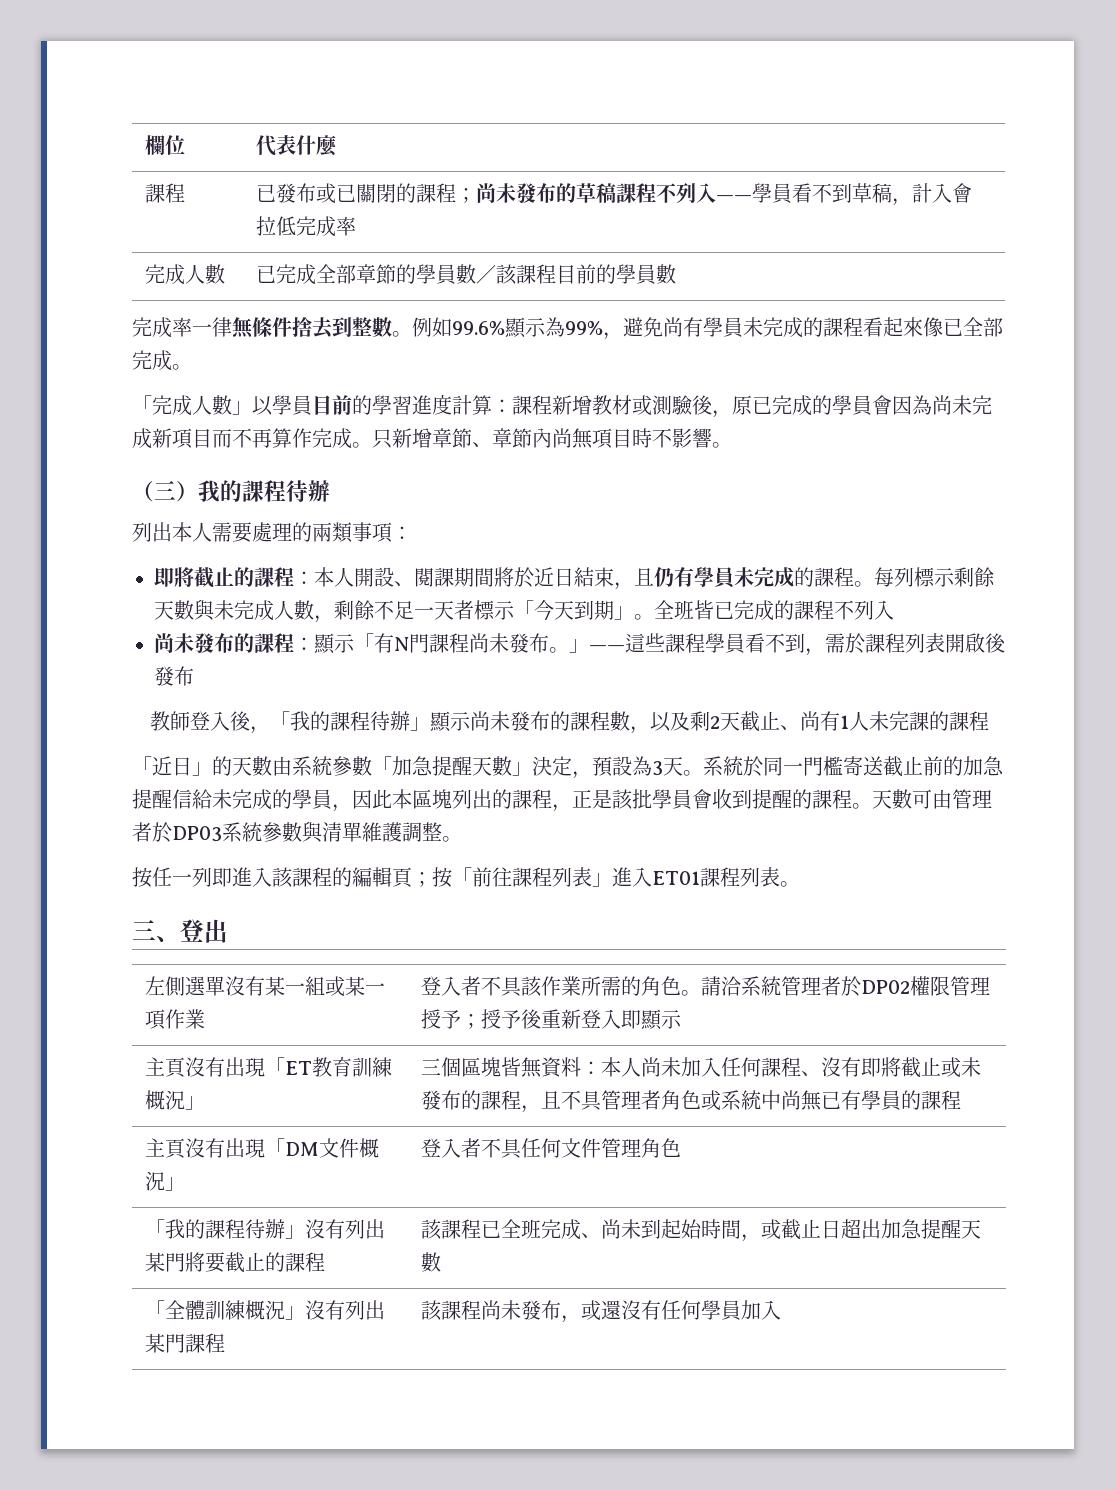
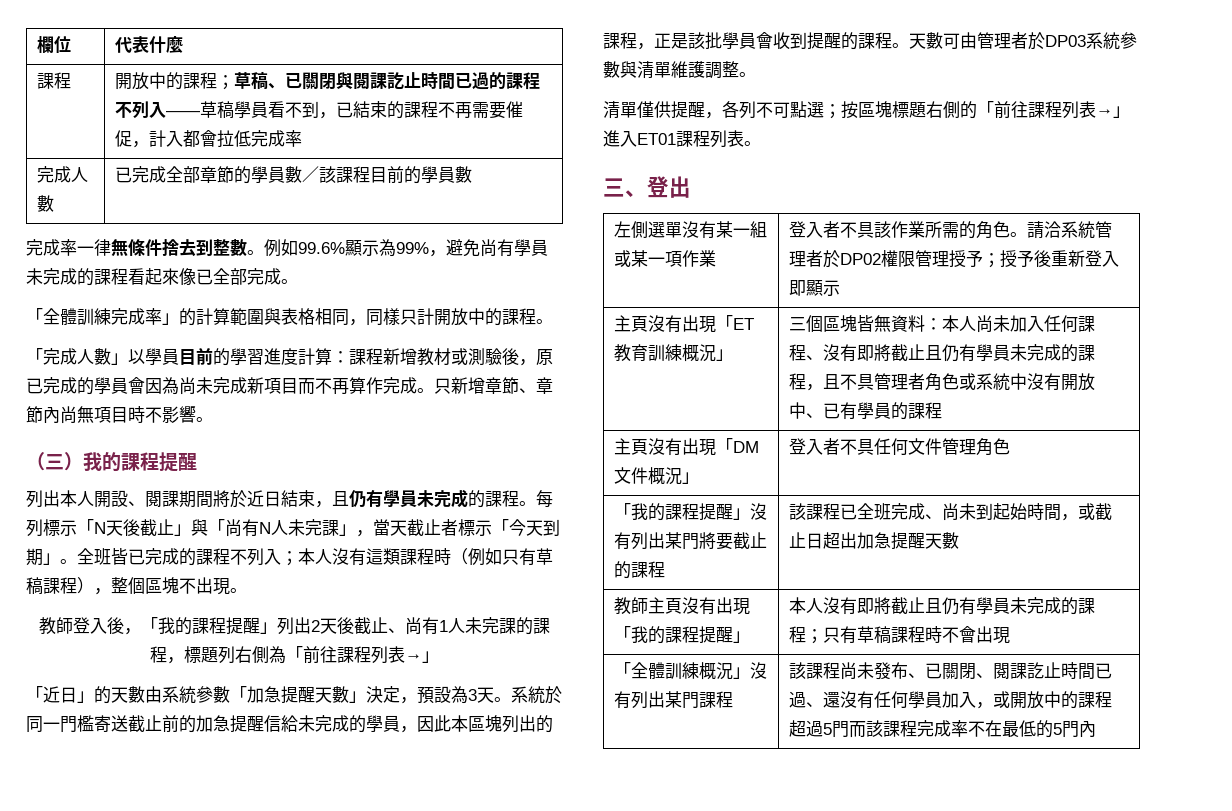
- 課程 | 已發布或已關閉的課程；尚未發布的草稿課程不列入——學員看不到草稿，計入會拉低完成率
+ 課程 | 開放中的課程；草稿、已關閉與閱課訖止時間已過的課程不列入——草稿學員看不到，已結束的課程不再需要催促，計入都會拉低完成率
+ 「全體訓練完成率」的計算範圍與表格相同，同樣只計開放中的課程。
- （三）我的課程待辦
+ （三）我的課程提醒
- 列出本人需要處理的兩類事項：
- 即將截止的課程：本人開設、閱課期間將於近日結束，且仍有學員未完成的課程。
+ 列出本人開設、閱課期間將於近日結束，且仍有學員未完成的課程。
- 每列標示剩餘天數與未完成人數，剩餘不足一天者標示「今天到期」。
+ 每列標示「N天後截止」與「尚有N人未完課」，當天截止者標示「今天到期」。
- 全班皆已完成的課程不列入
- 尚未發布的課程：顯示「有N門課程尚未發布。」——這些課程學員看不到，需於課程列表開啟後發布
+ 全班皆已完成的課程不列入；本人沒有這類課程時（例如只有草稿課程），整個區塊不出現。
- 教師登入後，「我的課程待辦」顯示尚未發布的課程數，以及剩2天截止、尚有1人未完課的課程
+ 教師登入後，「我的課程提醒」列出2天後截止、尚有1人未完課的課程，標題列右側為「前往課程列表→」
- 按任一列即進入該課程的編輯頁；按「前往課程列表」進入ET01課程列表。
+ 清單僅供提醒，各列不可點選；按區塊標題右側的「前往課程列表→」進入ET01課程列表。
- 主頁沒有出現「ET教育訓練概況」 | 三個區塊皆無資料：本人尚未加入任何課程、沒有即將截止或未發布的課程，且不具管理者角色或系統中尚無已有學員的課程
+ 主頁沒有出現「ET教育訓練概況」 | 三個區塊皆無資料：本人尚未加入任何課程、沒有即將截止且仍有學員未完成的課程，且不具管理者角色或系統中沒有開放中、已有學員的課程
- 「我的課程待辦」沒有列出某門將要截止的課程 | 該課程已全班完成、尚未到起始時間，或截止日超出加急提醒天數
+ 「我的課程提醒」沒有列出某門將要截止的課程 | 該課程已全班完成、尚未到起始時間，或截止日超出加急提醒天數
+ 教師主頁沒有出現「我的課程提醒」 | 本人沒有即將截止且仍有學員未完成的課程；只有草稿課程時不會出現
- 「全體訓練概況」沒有列出某門課程 | 該課程尚未發布，或還沒有任何學員加入
+ 「全體訓練概況」沒有列出某門課程 | 該課程尚未發布、已關閉、閱課訖止時間已過、還沒有任何學員加入，或開放中的課程超過5門而該課程完成率不在最低的5門內

